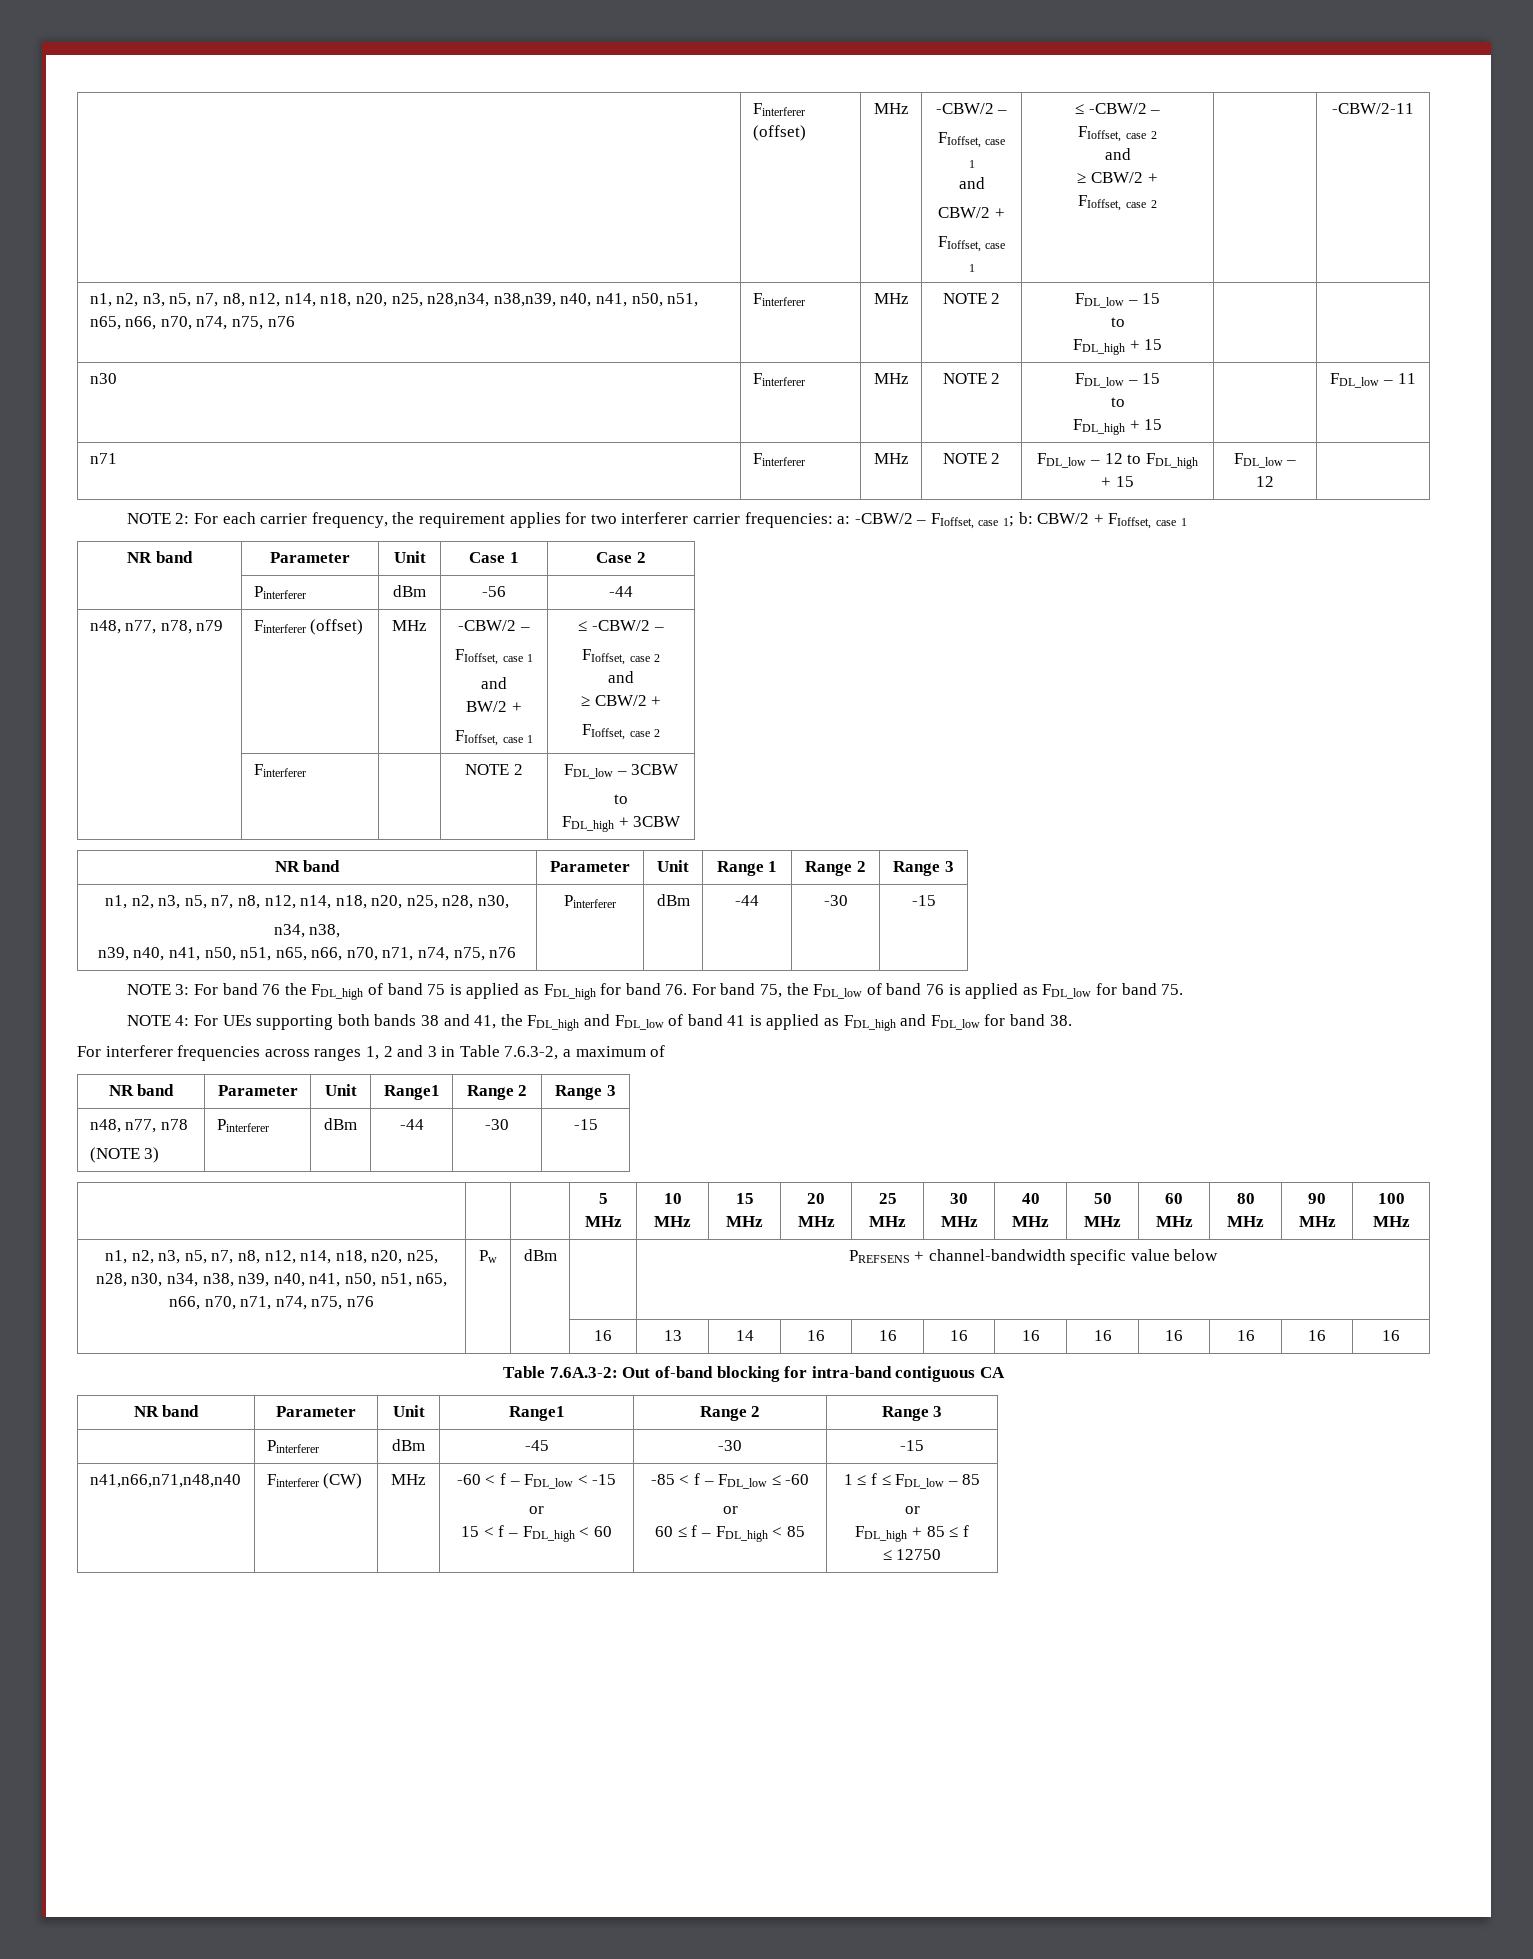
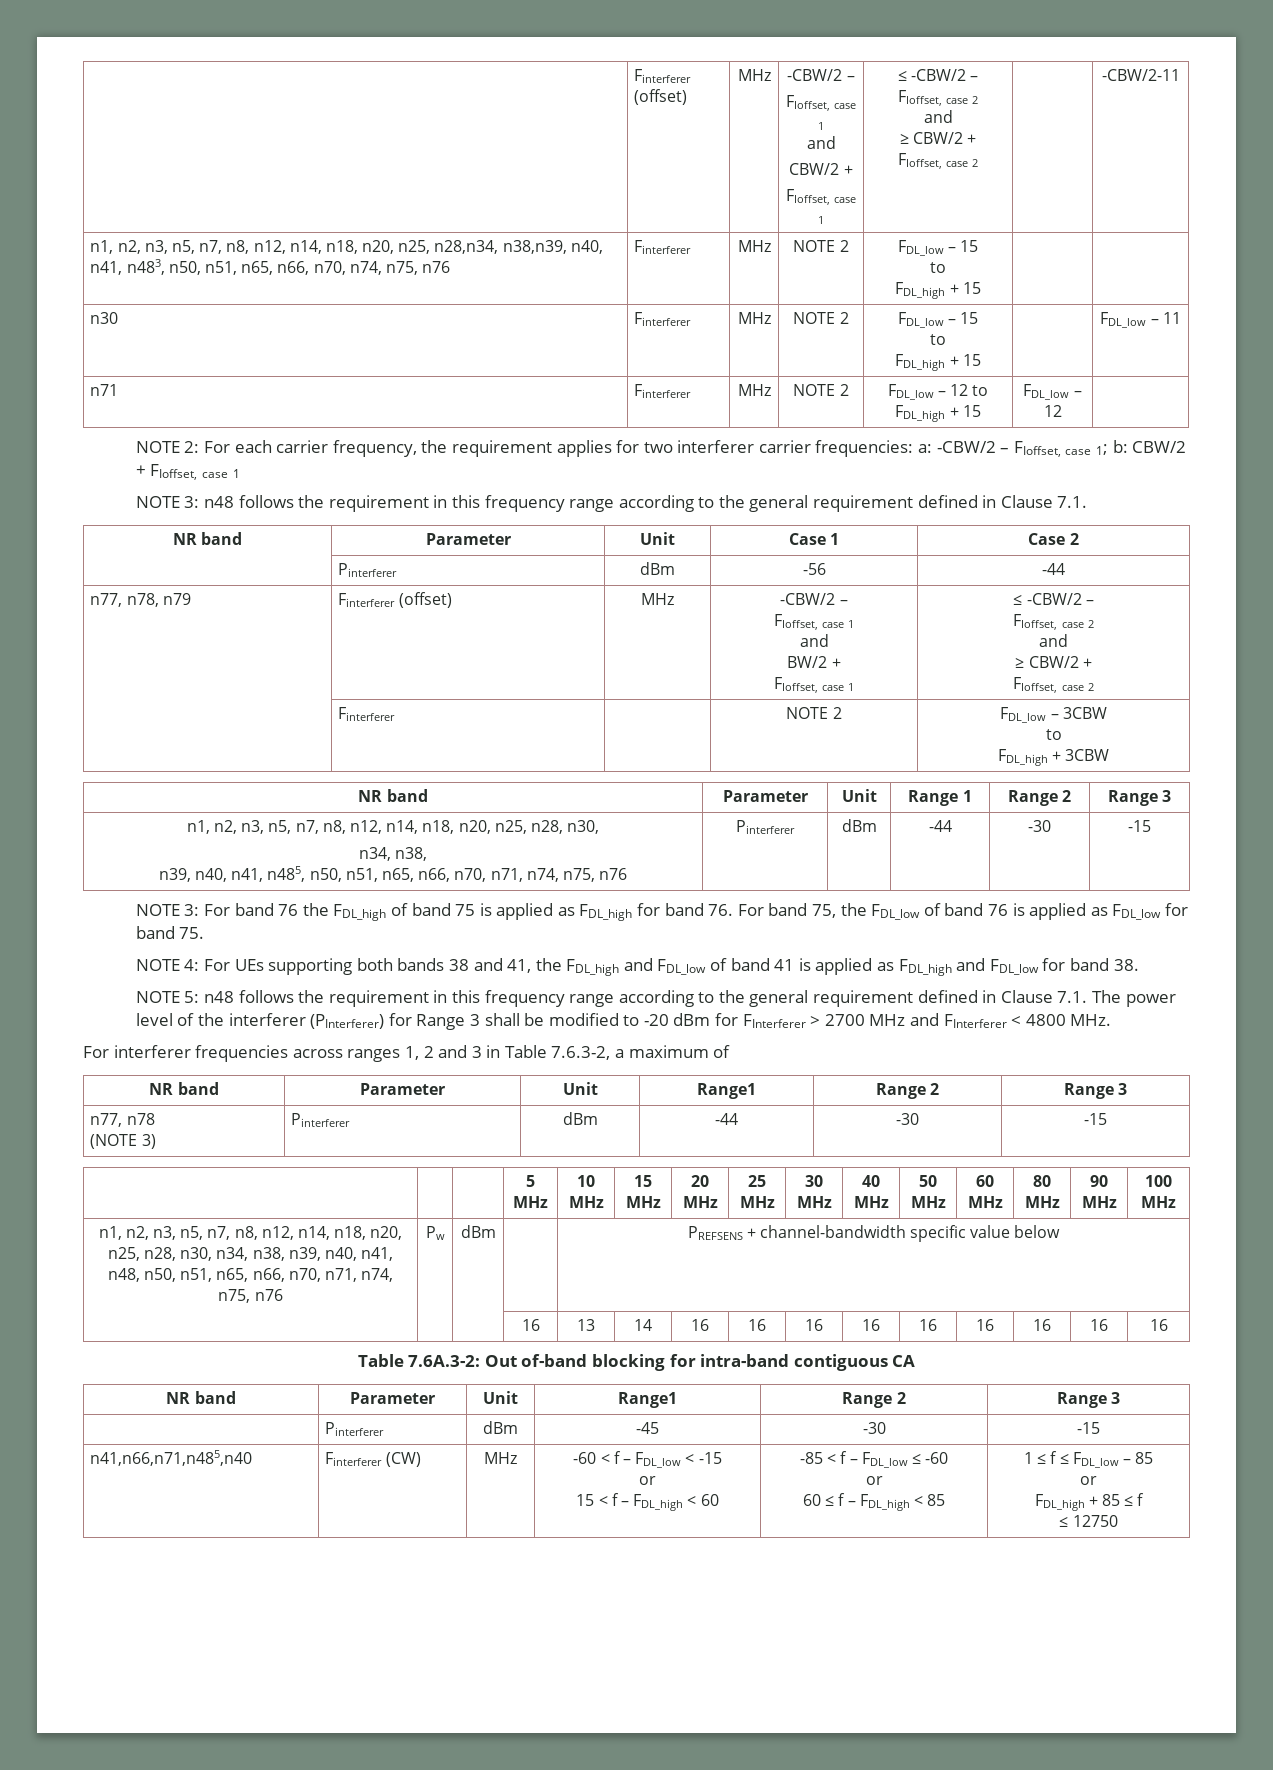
- n1, n2, n3, n5, n7, n8, n12, n14, n18, n20, n25, n28,n34, n38,n39, n40, n41, n50, n51, n65, n66, n70, n74, n75, n76 | Finterferer | MHz | NOTE 2 | FDL_low – 15
+ n1, n2, n3, n5, n7, n8, n12, n14, n18, n20, n25, n28,n34, n38,n39, n40, n41, n483, n50, n51, n65, n66, n70, n74, n75, n76 | Finterferer | MHz | NOTE 2 | FDL_low – 15
+ NOTE 3: n48 follows the requirement in this frequency range according to the general requirement defined in Clause 7.1.
- n48, n77, n78, n79 | Finterferer (offset) | MHz | -CBW/2 –
+ n77, n78, n79 | Finterferer (offset) | MHz | -CBW/2 –
  NR band | Parameter | Unit | Range 1 | Range 2 | Range 3
  n1, n2, n3, n5, n7, n8, n12, n14, n18, n20, n25, n28, n30,
  n34, n38,
- n39, n40, n41, n50, n51, n65, n66, n70, n71, n74, n75, n76 | Pinterferer | dBm | -44 | -30 | -15
+ n39, n40, n41, n485, n50, n51, n65, n66, n70, n71, n74, n75, n76 | Pinterferer | dBm | -44 | -30 | -15
+ NOTE 5: n48 follows the requirement in this frequency range according to the general requirement defined in Clause 7.1. The power level of the interferer (PInterferer) for Range 3 shall be modified to -20 dBm for FInterferer > 2700 MHz and FInterferer < 4800 MHz.
- n48, n77, n78
+ n77, n78
- n1, n2, n3, n5, n7, n8, n12, n14, n18, n20, n25, n28, n30, n34, n38, n39, n40, n41, n50, n51, n65, n66, n70, n71, n74, n75, n76 | Pw | dBm | | PREFSENS + channel-bandwidth specific value below
+ n1, n2, n3, n5, n7, n8, n12, n14, n18, n20, n25, n28, n30, n34, n38, n39, n40, n41, n48, n50, n51, n65, n66, n70, n71, n74, n75, n76 | Pw | dBm | | PREFSENS + channel-bandwidth specific value below
- n41,n66,n71,n48,n40
+ n41,n66,n71,n485,n40

